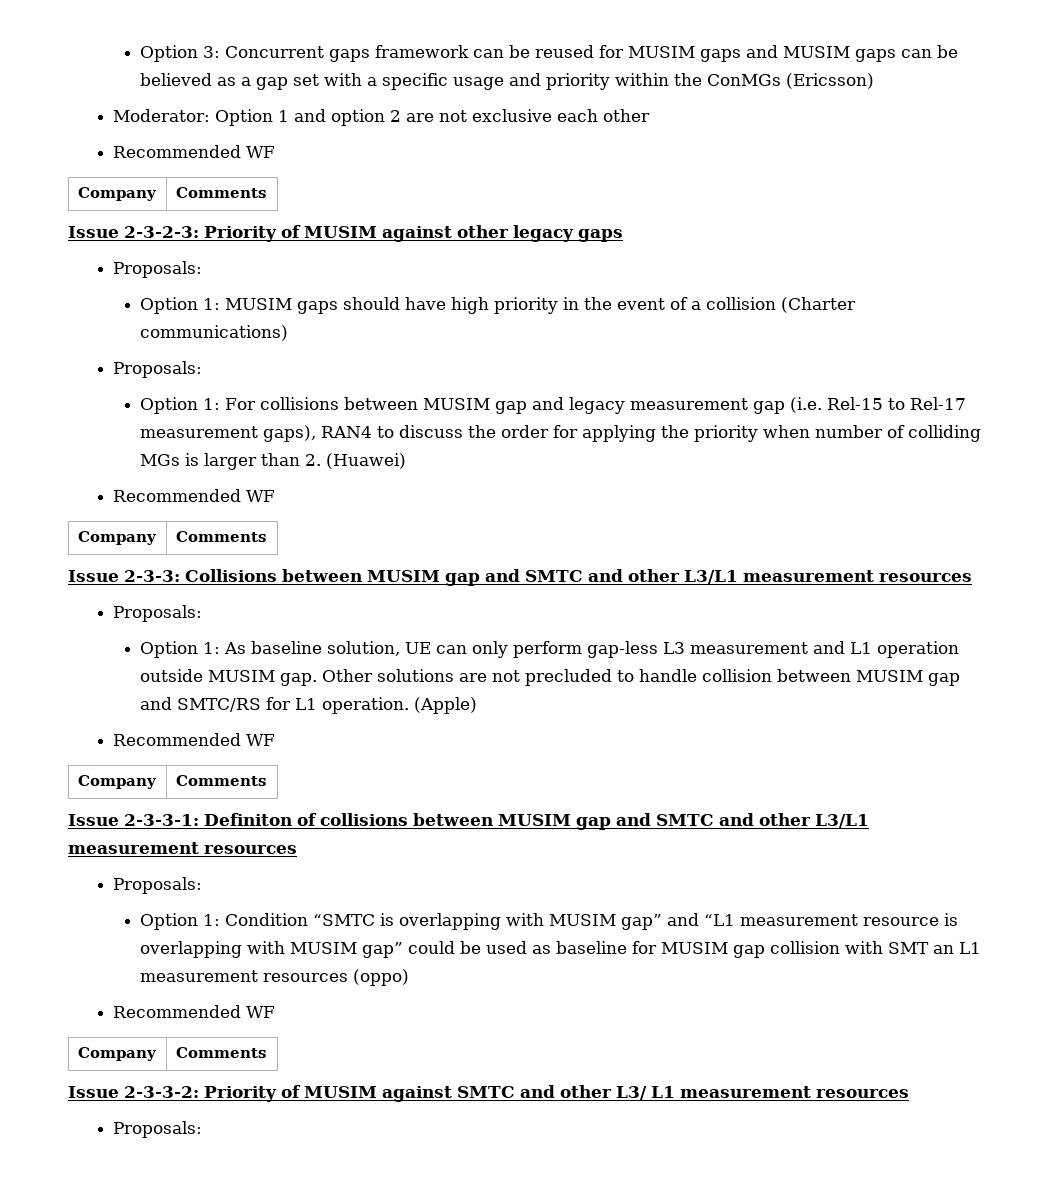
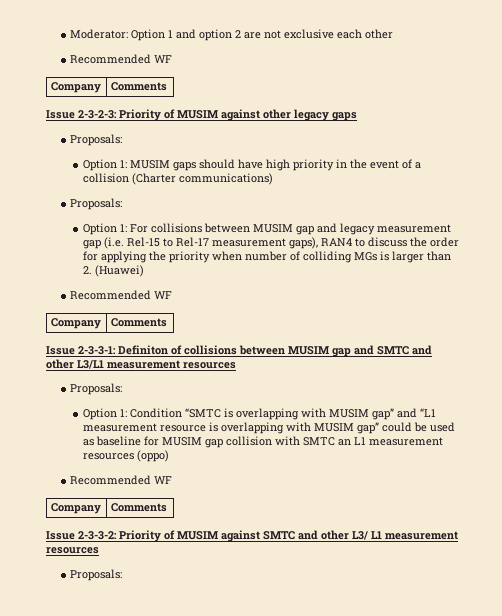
- Option 3: Concurrent gaps framework can be reused for MUSIM gaps and MUSIM gaps can be believed as a gap set with a specific usage and priority within the ConMGs (Ericsson)
- Issue 2-3-3: Collisions between MUSIM gap and SMTC and other L3/L1 measurement resources
- Proposals:
- Option 1: As baseline solution, UE can only perform gap-less L3 measurement and L1 operation outside MUSIM gap. Other solutions are not precluded to handle collision between MUSIM gap and SMTC/RS for L1 operation. (Apple)
- Recommended WF
- Company | Comments
- Option 1: Condition “SMTC is overlapping with MUSIM gap” and “L1 measurement resource is overlapping with MUSIM gap” could be used as baseline for MUSIM gap collision with SMT an L1 measurement resources (oppo)
+ Option 1: Condition “SMTC is overlapping with MUSIM gap” and “L1 measurement resource is overlapping with MUSIM gap” could be used as baseline for MUSIM gap collision with SMTC an L1 measurement resources (oppo)

